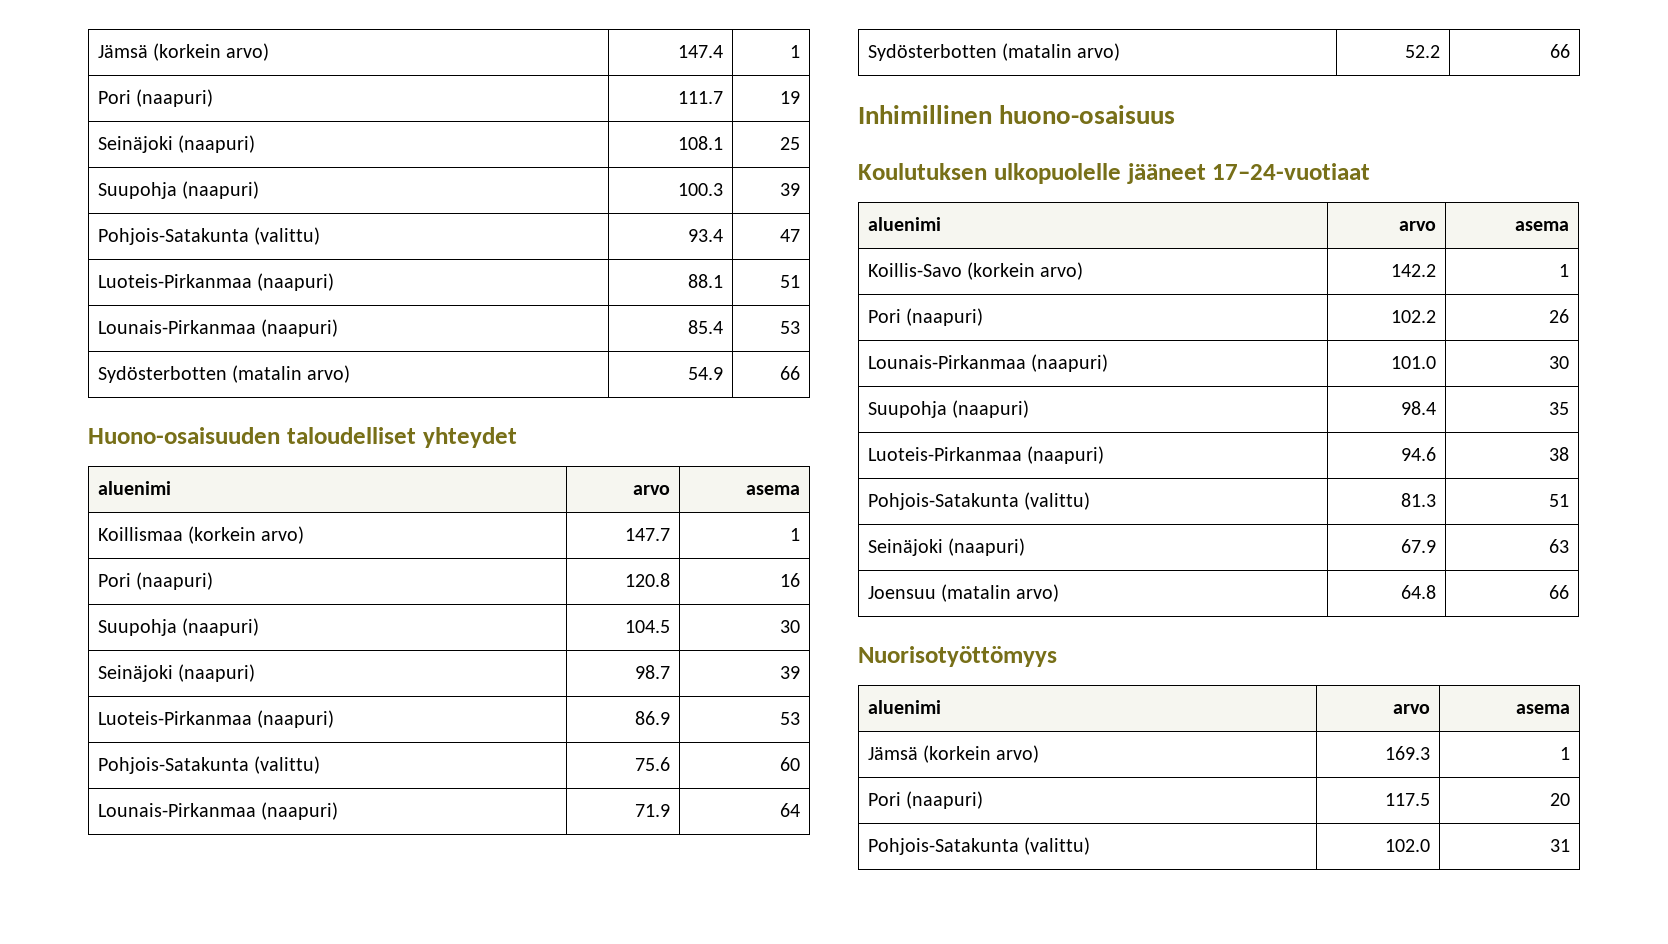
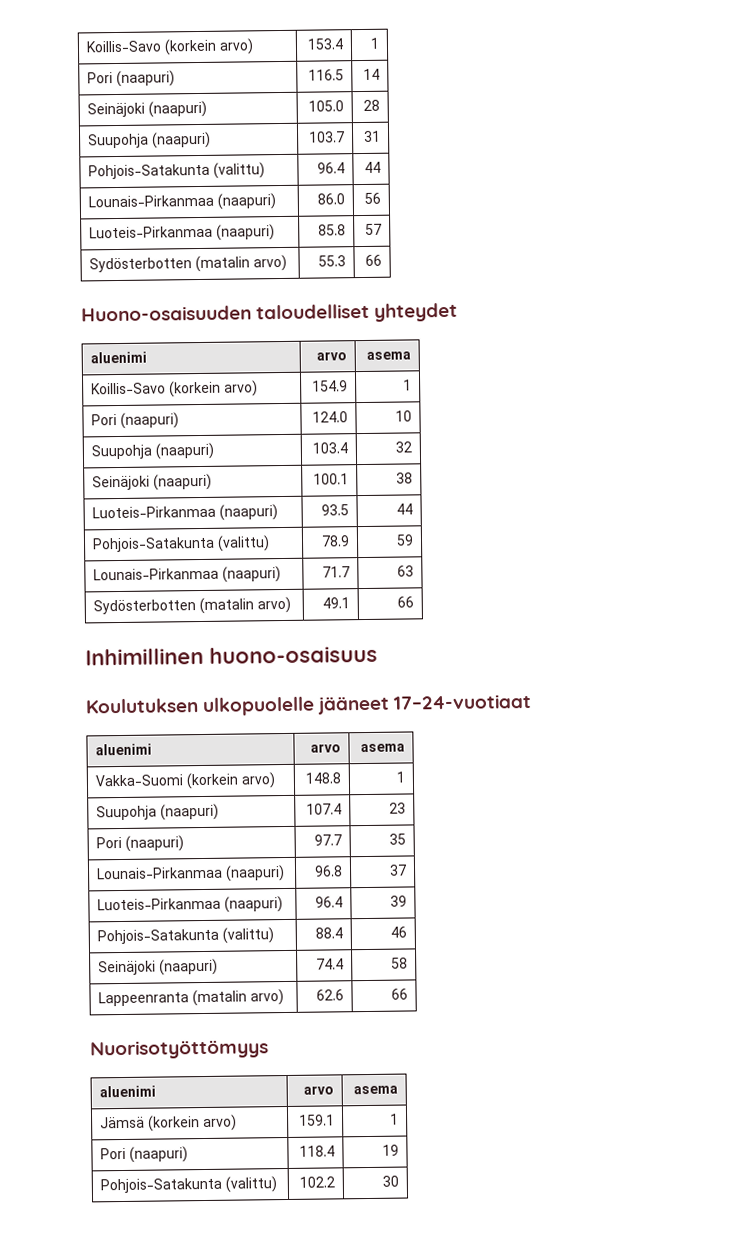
- Jämsä (korkein arvo) | 147.4 | 1
- Pori (naapuri) | 111.7 | 19
- Seinäjoki (naapuri) | 108.1 | 25
- Suupohja (naapuri) | 100.3 | 39
- Pohjois-Satakunta (valittu) | 93.4 | 47
- Luoteis-Pirkanmaa (naapuri) | 88.1 | 51
- Lounais-Pirkanmaa (naapuri) | 85.4 | 53
- Sydösterbotten (matalin arvo) | 54.9 | 66
+ Koillis-Savo (korkein arvo) | 153.4 | 1
+ Pori (naapuri) | 116.5 | 14
+ Seinäjoki (naapuri) | 105.0 | 28
+ Suupohja (naapuri) | 103.7 | 31
+ Pohjois-Satakunta (valittu) | 96.4 | 44
+ Lounais-Pirkanmaa (naapuri) | 86.0 | 56
+ Luoteis-Pirkanmaa (naapuri) | 85.8 | 57
+ Sydösterbotten (matalin arvo) | 55.3 | 66
- Koillismaa (korkein arvo) | 147.7 | 1
- Pori (naapuri) | 120.8 | 16
- Suupohja (naapuri) | 104.5 | 30
- Seinäjoki (naapuri) | 98.7 | 39
- Luoteis-Pirkanmaa (naapuri) | 86.9 | 53
- Pohjois-Satakunta (valittu) | 75.6 | 60
- Lounais-Pirkanmaa (naapuri) | 71.9 | 64
- Sydösterbotten (matalin arvo) | 52.2 | 66
+ Koillis-Savo (korkein arvo) | 154.9 | 1
+ Pori (naapuri) | 124.0 | 10
+ Suupohja (naapuri) | 103.4 | 32
+ Seinäjoki (naapuri) | 100.1 | 38
+ Luoteis-Pirkanmaa (naapuri) | 93.5 | 44
+ Pohjois-Satakunta (valittu) | 78.9 | 59
+ Lounais-Pirkanmaa (naapuri) | 71.7 | 63
+ Sydösterbotten (matalin arvo) | 49.1 | 66
- Koillis-Savo (korkein arvo) | 142.2 | 1
- Pori (naapuri) | 102.2 | 26
- Lounais-Pirkanmaa (naapuri) | 101.0 | 30
- Suupohja (naapuri) | 98.4 | 35
- Luoteis-Pirkanmaa (naapuri) | 94.6 | 38
- Pohjois-Satakunta (valittu) | 81.3 | 51
- Seinäjoki (naapuri) | 67.9 | 63
- Joensuu (matalin arvo) | 64.8 | 66
+ Vakka-Suomi (korkein arvo) | 148.8 | 1
+ Suupohja (naapuri) | 107.4 | 23
+ Pori (naapuri) | 97.7 | 35
+ Lounais-Pirkanmaa (naapuri) | 96.8 | 37
+ Luoteis-Pirkanmaa (naapuri) | 96.4 | 39
+ Pohjois-Satakunta (valittu) | 88.4 | 46
+ Seinäjoki (naapuri) | 74.4 | 58
+ Lappeenranta (matalin arvo) | 62.6 | 66
- Jämsä (korkein arvo) | 169.3 | 1
- Pori (naapuri) | 117.5 | 20
- Pohjois-Satakunta (valittu) | 102.0 | 31
+ Jämsä (korkein arvo) | 159.1 | 1
+ Pori (naapuri) | 118.4 | 19
+ Pohjois-Satakunta (valittu) | 102.2 | 30

